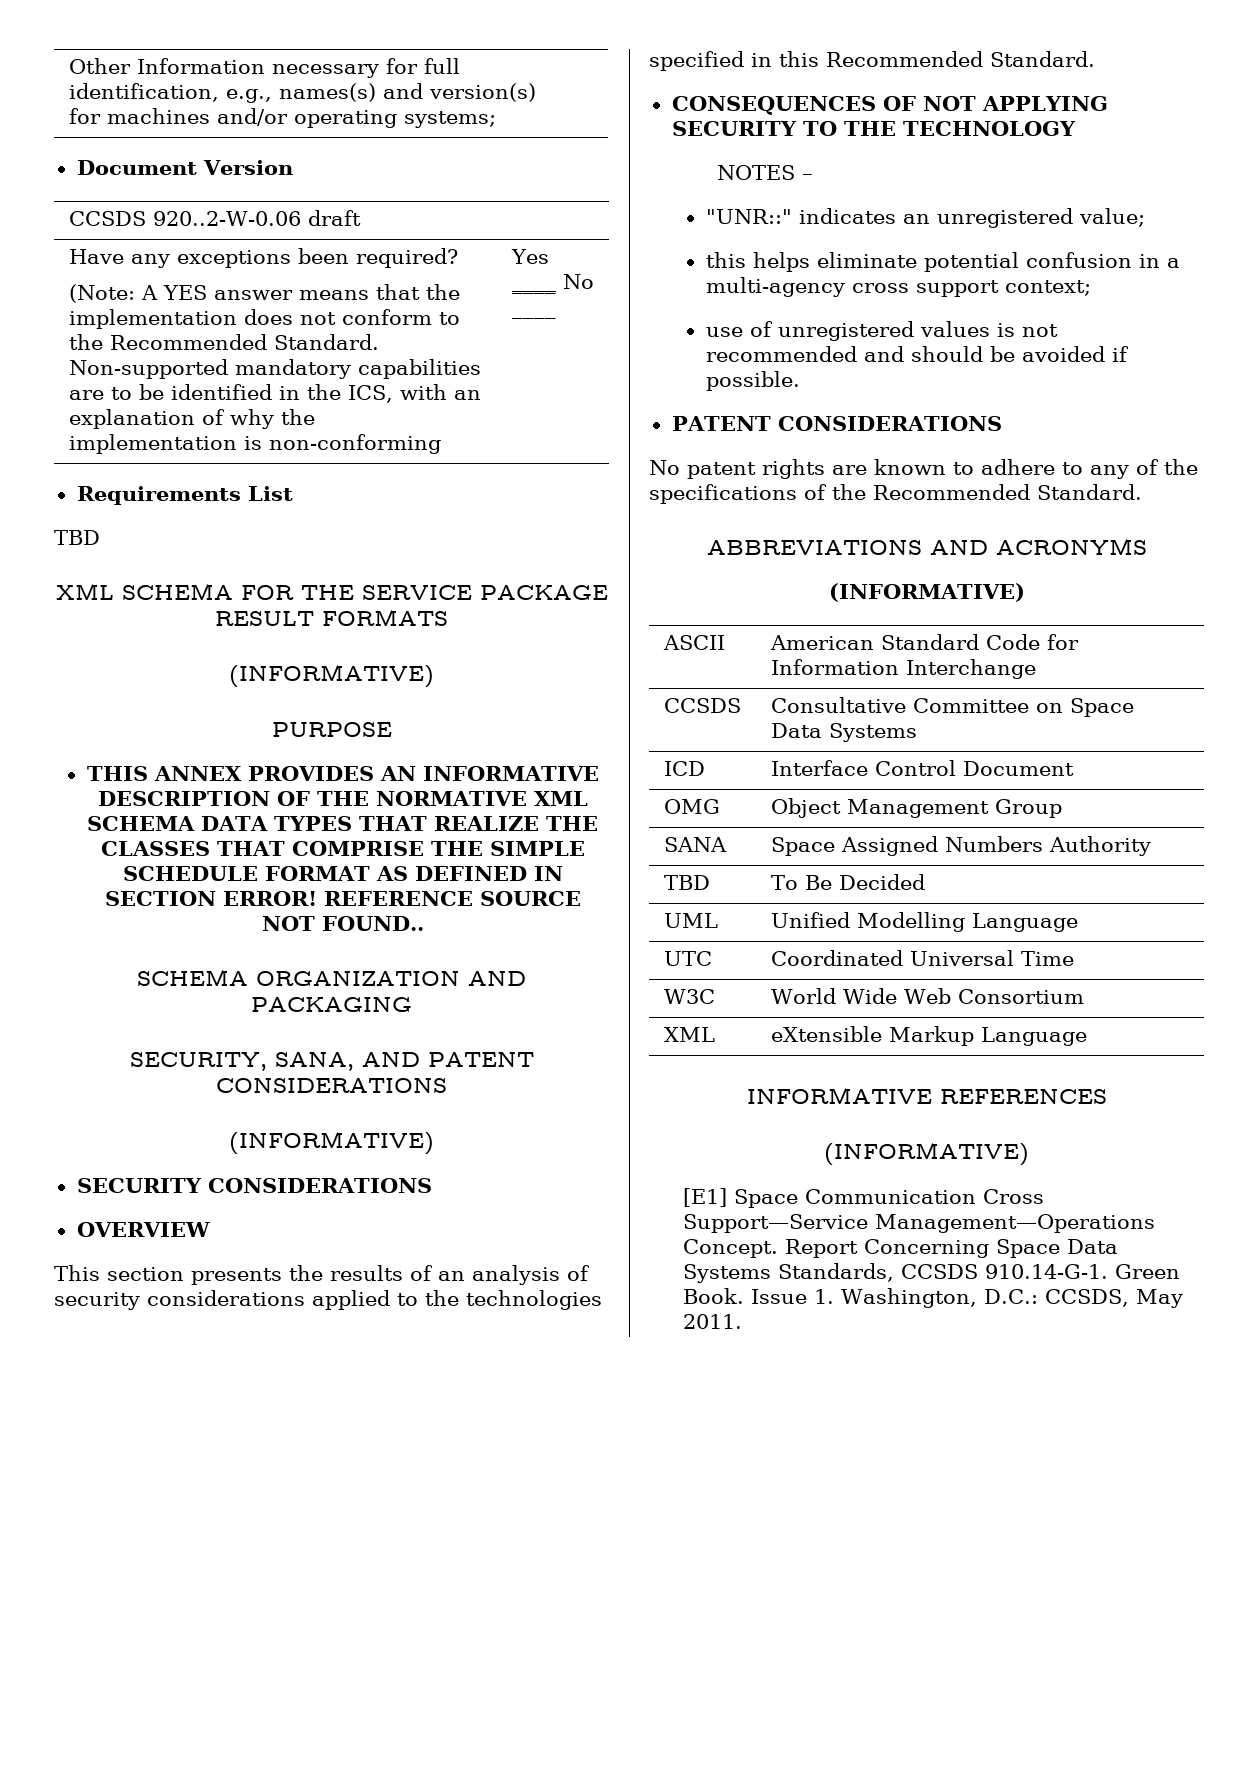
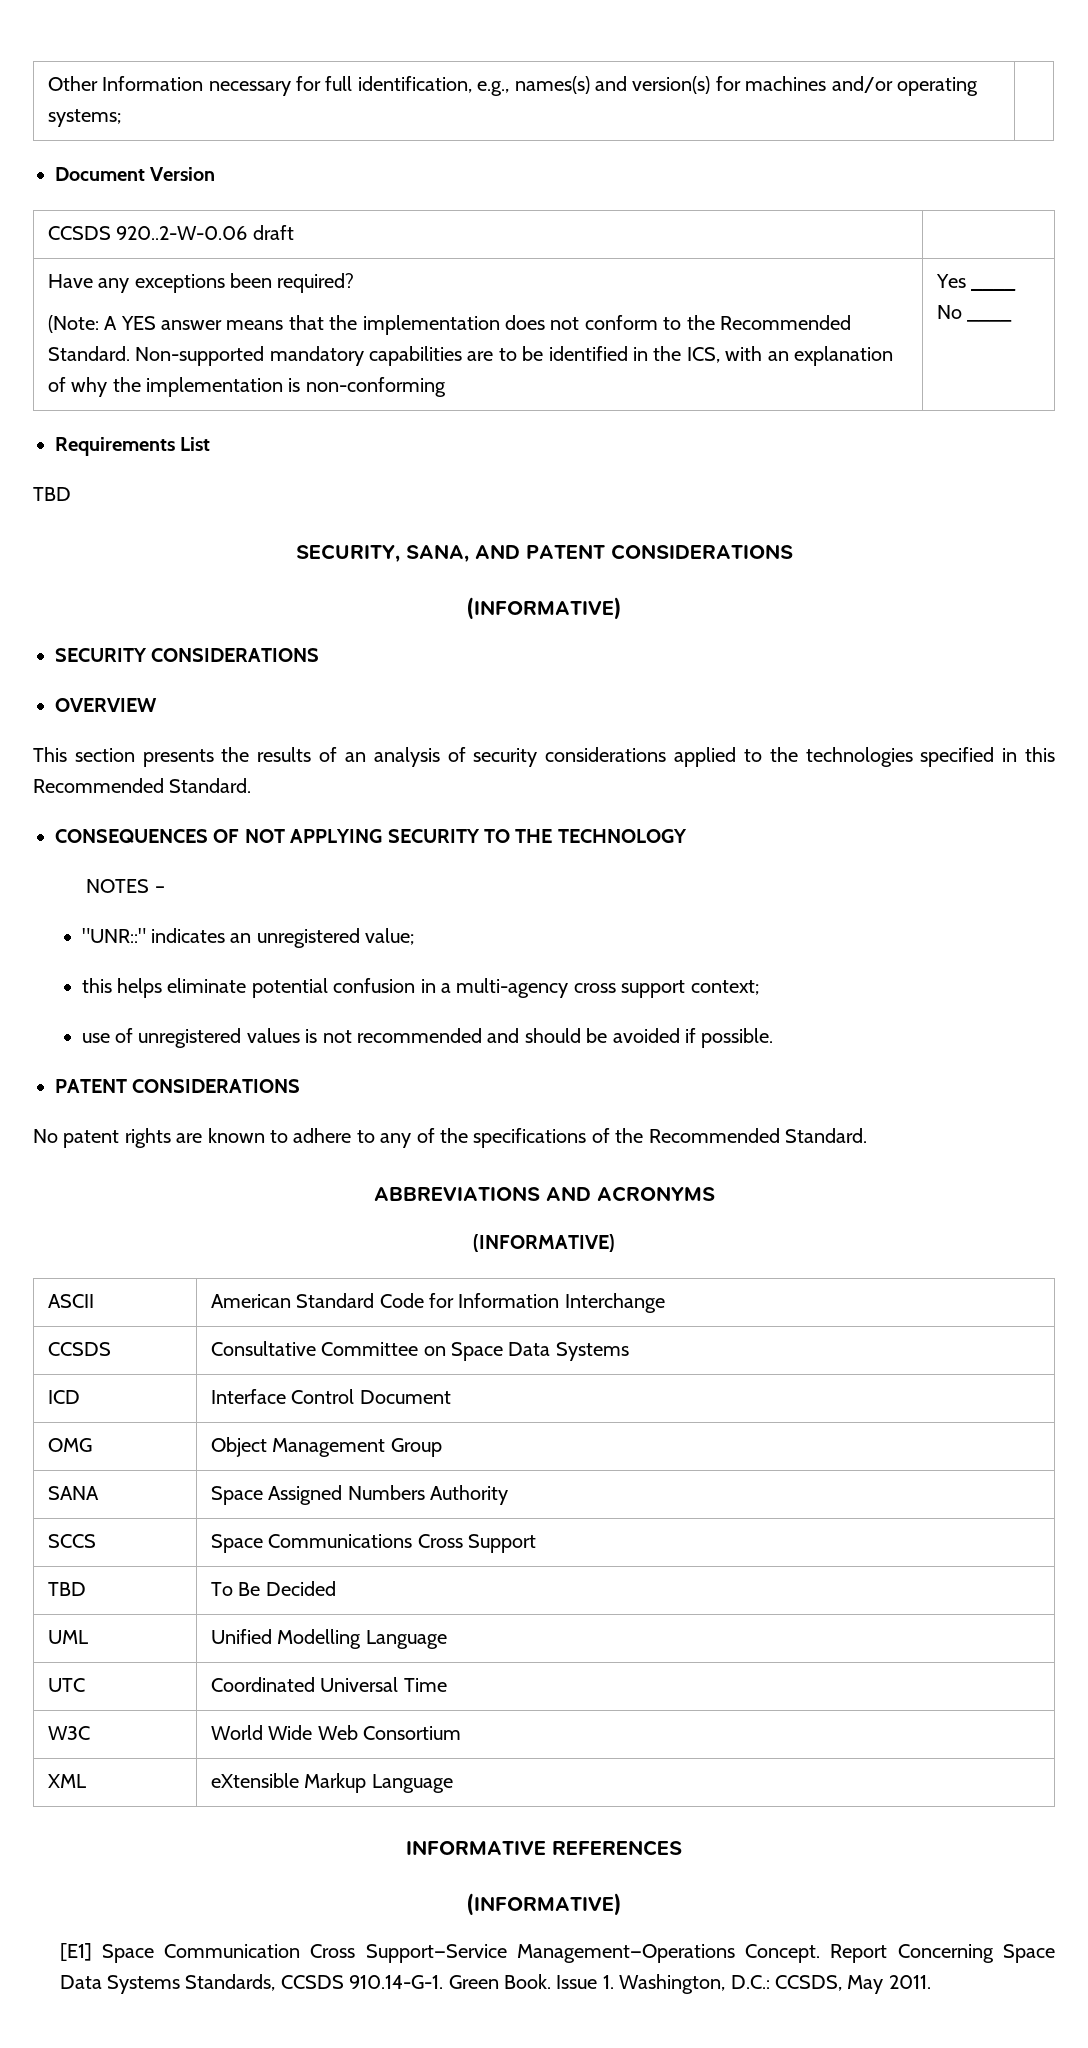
- XML SCHEMA FOR THE SERVICE PACKAGE RESULT FORMATS
- (INFORMATIVE)
- PURPOSE
- THIS ANNEX PROVIDES AN INFORMATIVE DESCRIPTION OF THE NORMATIVE XML SCHEMA DATA TYPES THAT REALIZE THE CLASSES THAT COMPRISE THE SIMPLE SCHEDULE FORMAT AS DEFINED IN SECTION ERROR! REFERENCE SOURCE NOT FOUND..
- SCHEMA ORGANIZATION AND PACKAGING
+ SCCS | Space Communications Cross Support

